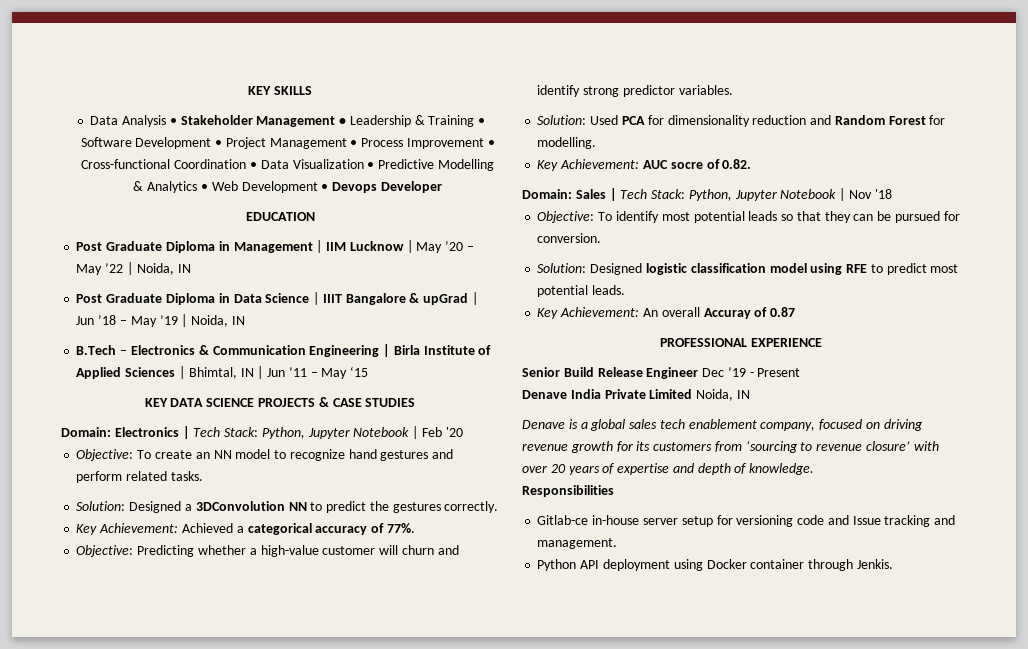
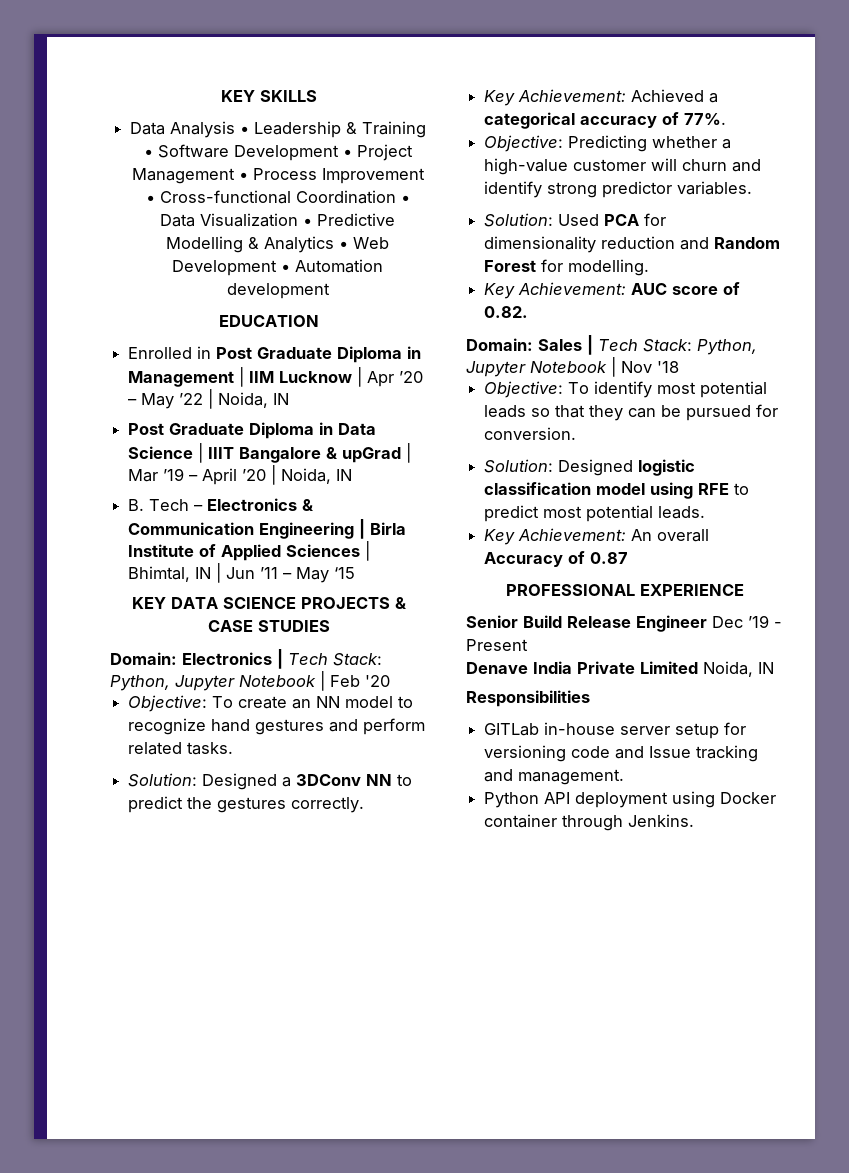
- Data Analysis • Stakeholder Management • Leadership & Training • Software Development • Project Management • Process Improvement • Cross-functional Coordination • Data Visualization • Predictive Modelling & Analytics • Web Development • Devops Developer
+ Data Analysis • Leadership & Training • Software Development • Project Management • Process Improvement • Cross-functional Coordination • Data Visualization • Predictive Modelling & Analytics • Web Development • Automation development
- Post Graduate Diploma in Management | IIM Lucknow | May ’20 – May ’22 | Noida, IN
+ Enrolled in Post Graduate Diploma in Management | IIM Lucknow | Apr ’20 – May ’22 | Noida, IN
- Post Graduate Diploma in Data Science | IIIT Bangalore & upGrad | Jun ’18 – May ’19 | Noida, IN
- B.Tech – Electronics & Communication Engineering | Birla Institute of Applied Sciences | Bhimtal, IN | Jun ’11 – May ‘15
+ Post Graduate Diploma in Data Science | IIIT Bangalore & upGrad | Mar ’19 – April ’20 | Noida, IN
+ B. Tech – Electronics & Communication Engineering | Birla Institute of Applied Sciences | Bhimtal, IN | Jun ’11 – May ‘15
- Solution: Designed a 3DConvolution NN to predict the gestures correctly.
+ Solution: Designed a 3DConv NN to predict the gestures correctly.
- Key Achievement: AUC socre of 0.82.
+ Key Achievement: AUC score of 0.82.
- Key Achievement: An overall Accuray of 0.87
+ Key Achievement: An overall Accuracy of 0.87
- Denave is a global sales tech enablement company, focused on driving revenue growth for its customers from ‘sourcing to revenue closure’ with over 20 years of expertise and depth of knowledge.
- Gitlab-ce in-house server setup for versioning code and Issue tracking and management.
+ GITLab in-house server setup for versioning code and Issue tracking and management.
- Python API deployment using Docker container through Jenkis.
+ Python API deployment using Docker container through Jenkins.

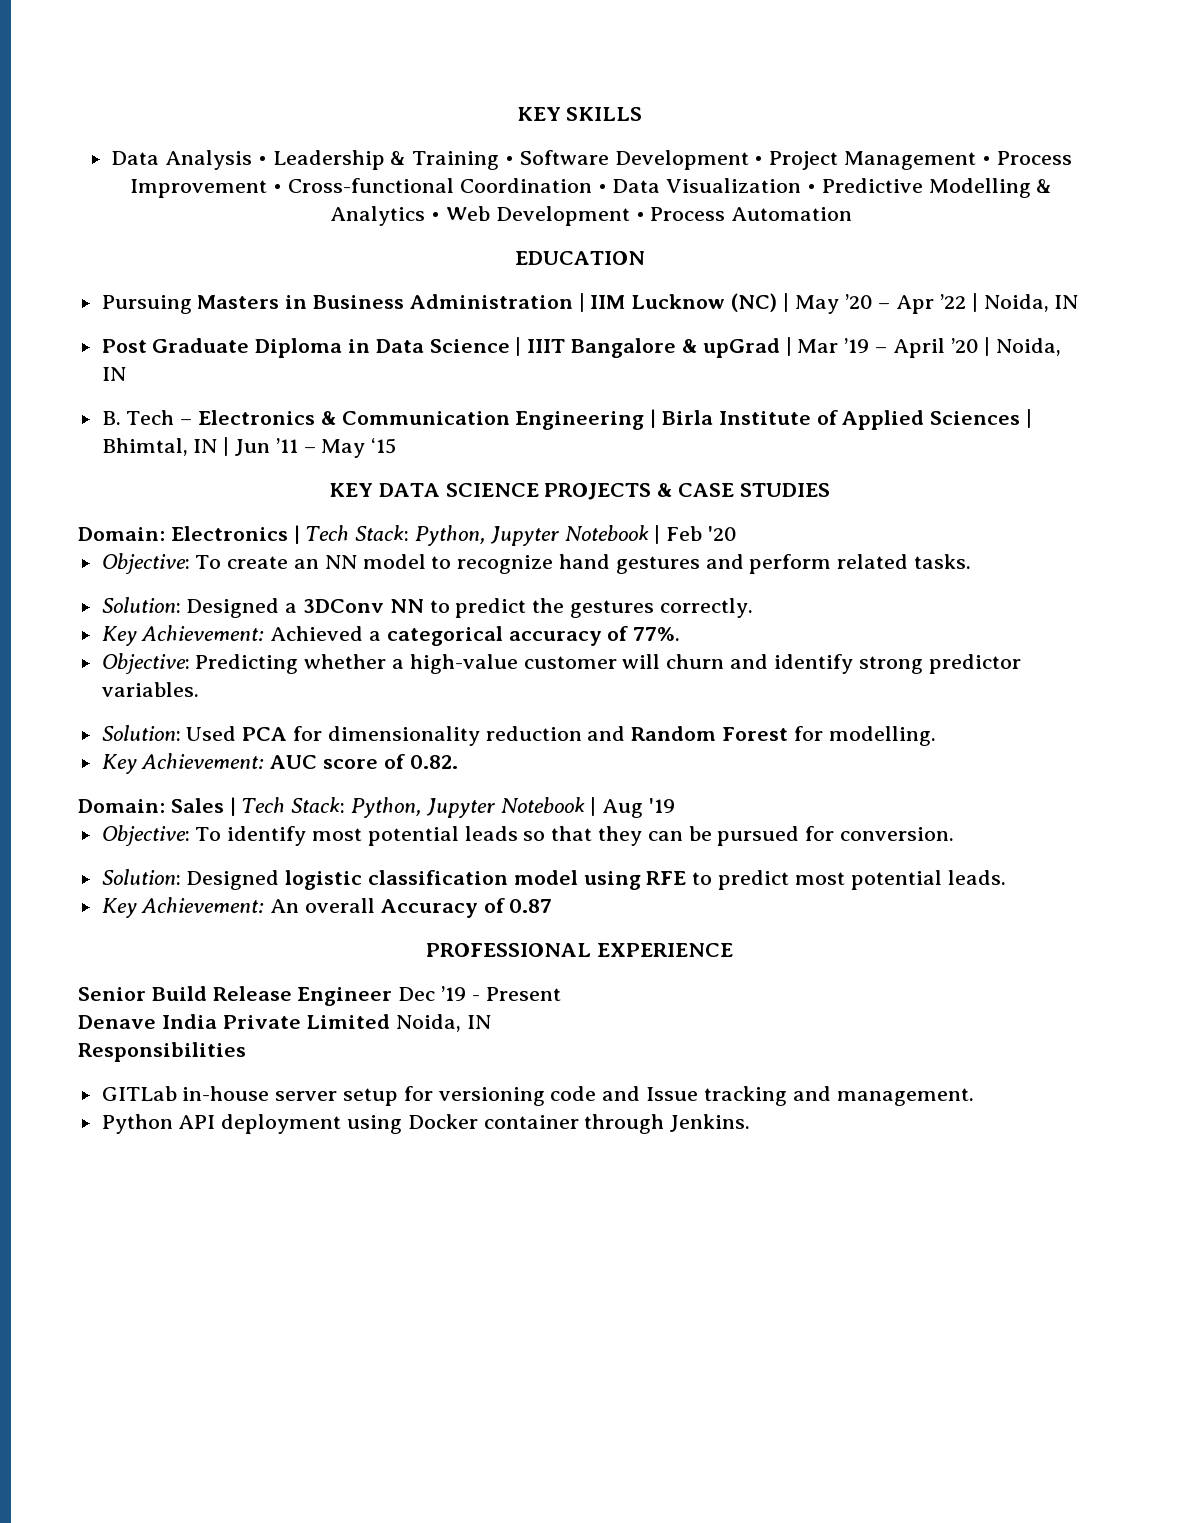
- Data Analysis • Leadership & Training • Software Development • Project Management • Process Improvement • Cross-functional Coordination • Data Visualization • Predictive Modelling & Analytics • Web Development • Automation development
+ Data Analysis • Leadership & Training • Software Development • Project Management • Process Improvement • Cross-functional Coordination • Data Visualization • Predictive Modelling & Analytics • Web Development • Process Automation
- Enrolled in Post Graduate Diploma in Management | IIM Lucknow | Apr ’20 – May ’22 | Noida, IN
+ Pursuing Masters in Business Administration | IIM Lucknow (NC) | May ’20 – Apr ’22 | Noida, IN
- Domain: Sales | Tech Stack: Python, Jupyter Notebook | Nov '18
+ Domain: Sales | Tech Stack: Python, Jupyter Notebook | Aug '19

